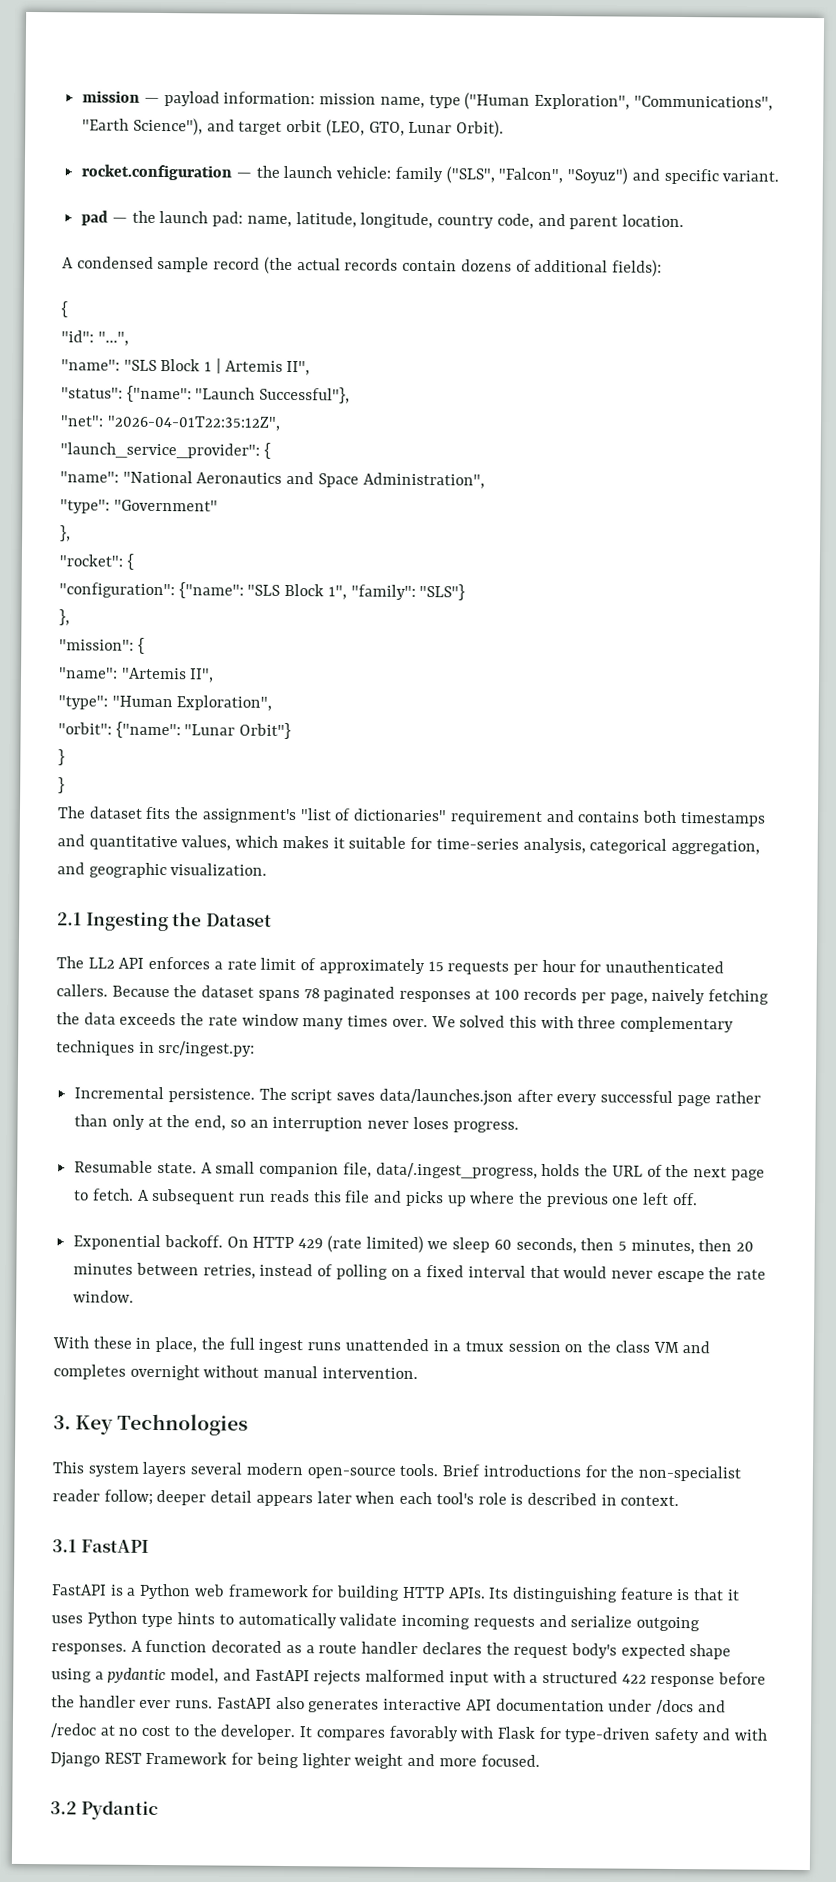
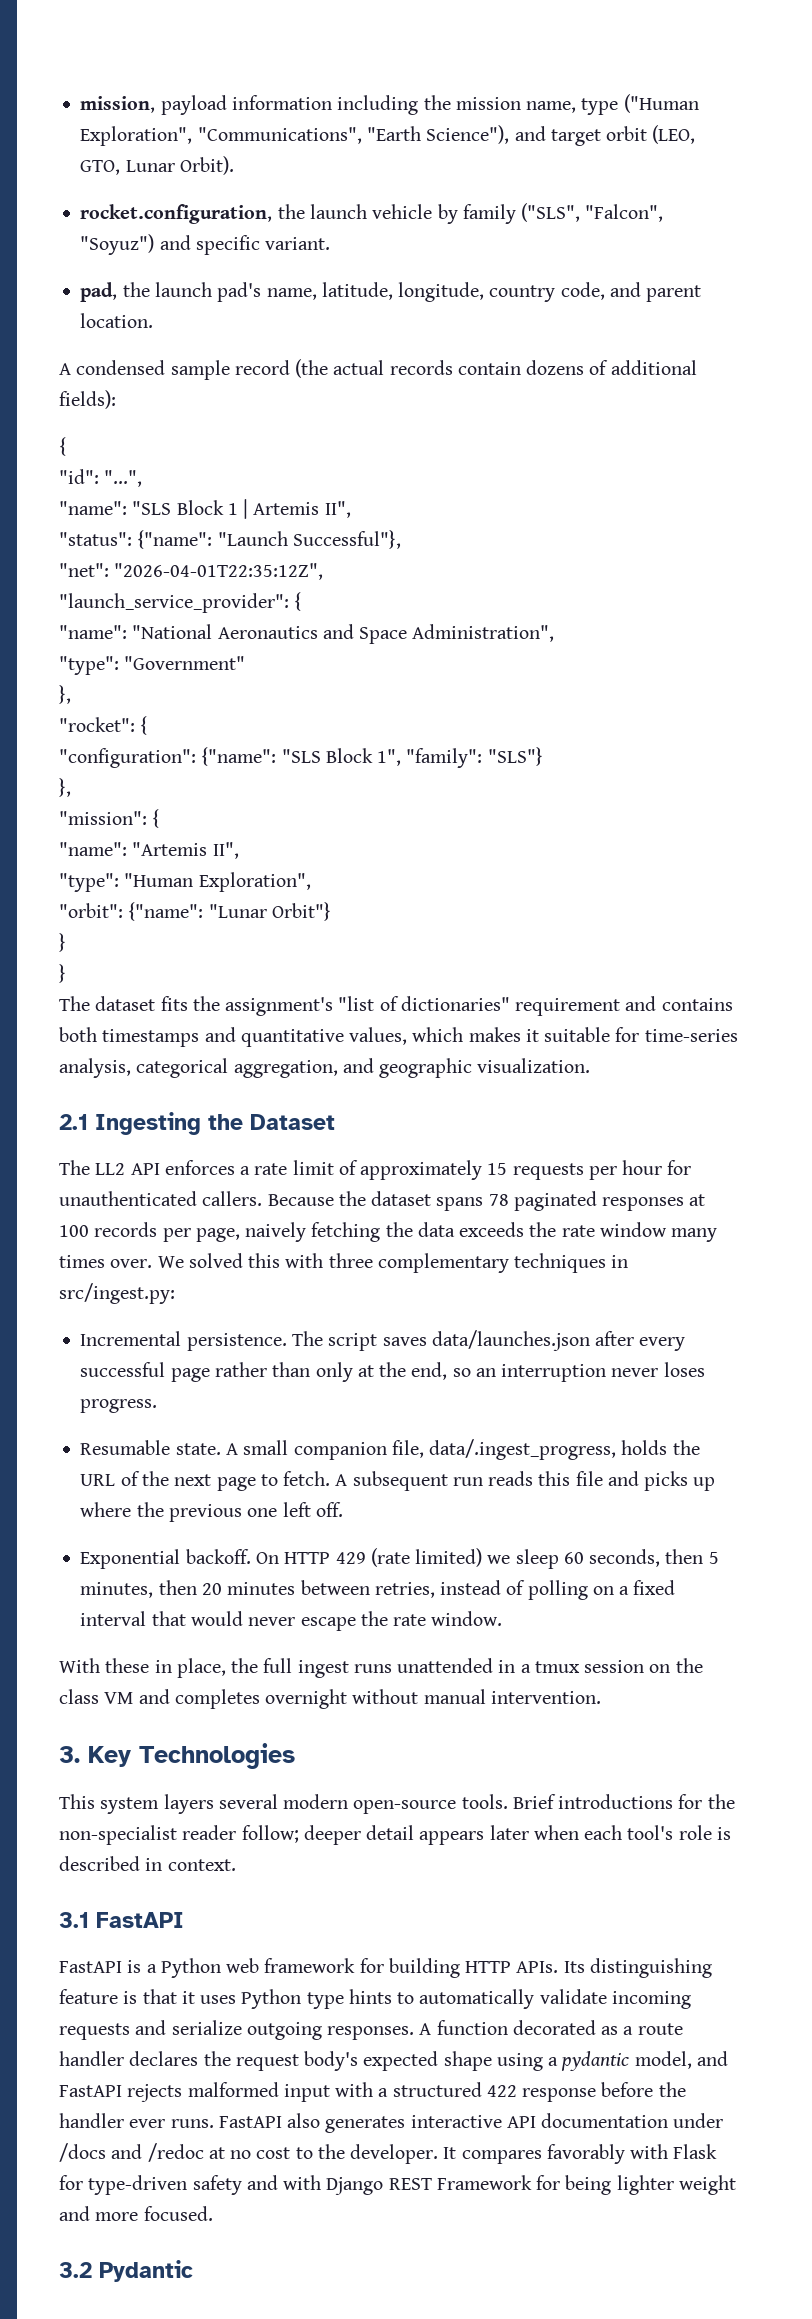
- mission — payload information: mission name, type ("Human Exploration", "Communications", "Earth Science"), and target orbit (LEO, GTO, Lunar Orbit).
+ mission, payload information including the mission name, type ("Human Exploration", "Communications", "Earth Science"), and target orbit (LEO, GTO, Lunar Orbit).
- rocket.configuration — the launch vehicle: family ("SLS", "Falcon", "Soyuz") and specific variant.
+ rocket.configuration, the launch vehicle by family ("SLS", "Falcon", "Soyuz") and specific variant.
- pad — the launch pad: name, latitude, longitude, country code, and parent location.
+ pad, the launch pad's name, latitude, longitude, country code, and parent location.

